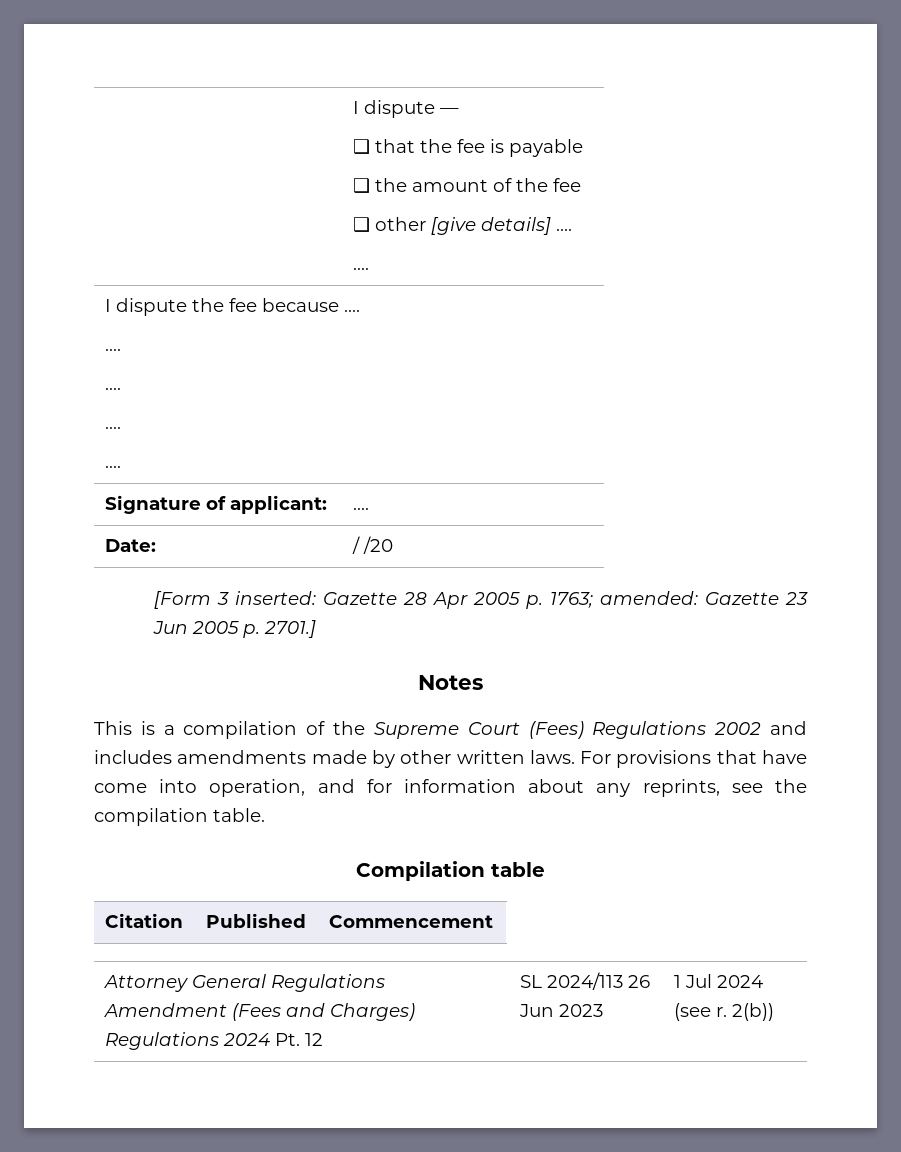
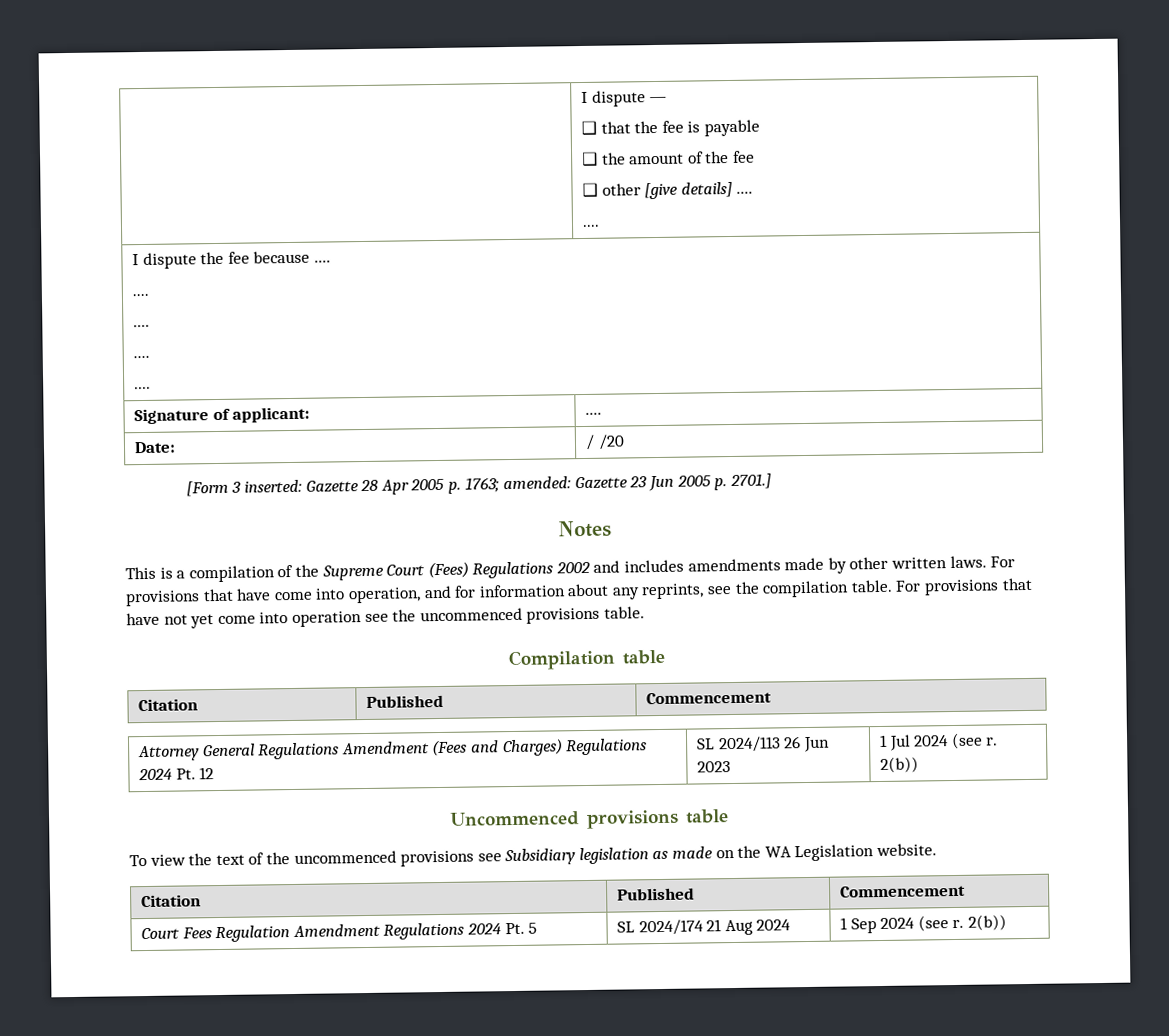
+ For provisions that have not yet come into operation see the uncommenced provisions table.
+ Uncommenced provisions table
+ To view the text of the uncommenced provisions see Subsidiary legislation as made on the WA Legislation website.
+ Citation | Published | Commencement
+ Court Fees Regulation Amendment Regulations 2024 Pt. 5 | SL 2024/174 21 Aug 2024 | 1 Sep 2024 (see r. 2(b))

